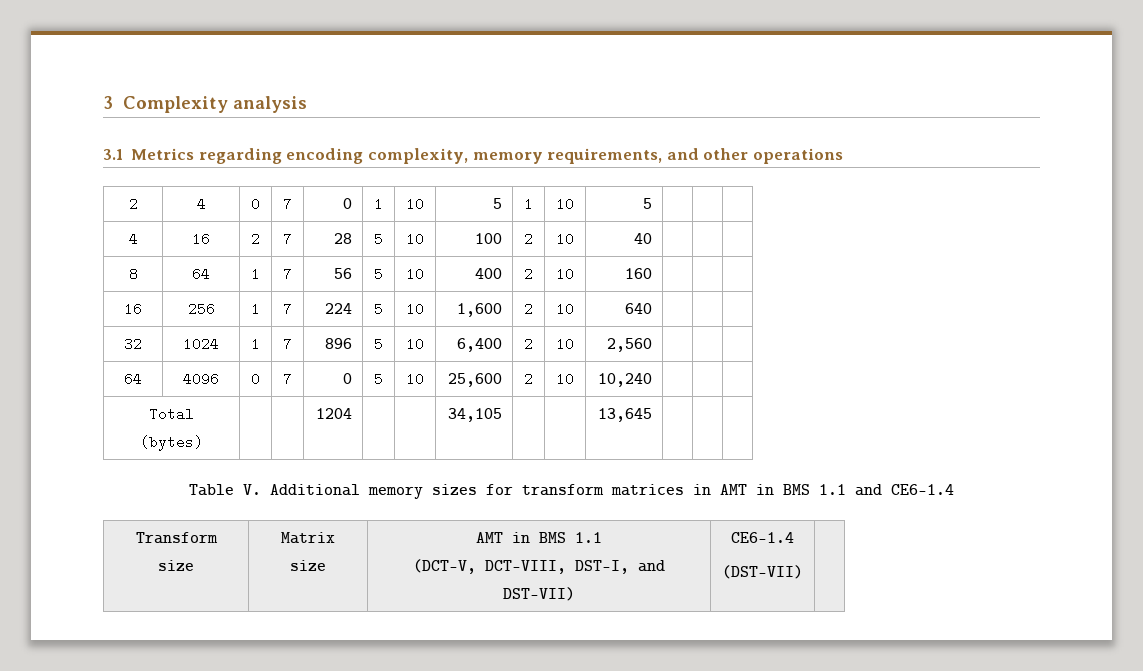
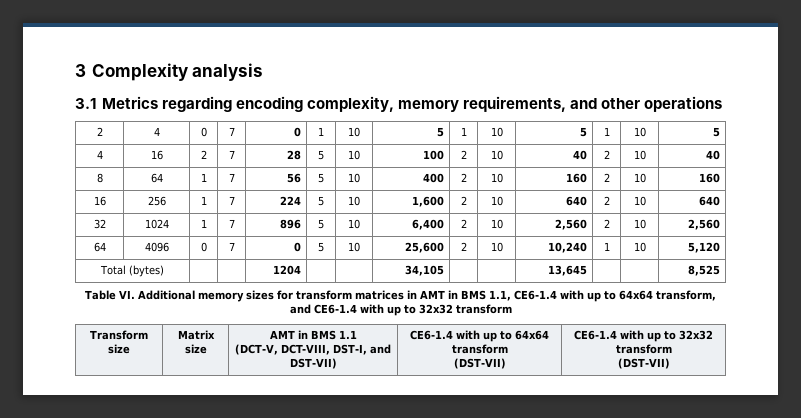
- 2 | 4 | 0 | 7 | 0 | 1 | 10 | 5 | 1 | 10 | 5 | | |
+ 2 | 4 | 0 | 7 | 0 | 1 | 10 | 5 | 1 | 10 | 5 | 1 | 10 | 5
- 4 | 16 | 2 | 7 | 28 | 5 | 10 | 100 | 2 | 10 | 40 | | |
+ 4 | 16 | 2 | 7 | 28 | 5 | 10 | 100 | 2 | 10 | 40 | 2 | 10 | 40
- 8 | 64 | 1 | 7 | 56 | 5 | 10 | 400 | 2 | 10 | 160 | | |
+ 8 | 64 | 1 | 7 | 56 | 5 | 10 | 400 | 2 | 10 | 160 | 2 | 10 | 160
- 16 | 256 | 1 | 7 | 224 | 5 | 10 | 1,600 | 2 | 10 | 640 | | |
+ 16 | 256 | 1 | 7 | 224 | 5 | 10 | 1,600 | 2 | 10 | 640 | 2 | 10 | 640
- 32 | 1024 | 1 | 7 | 896 | 5 | 10 | 6,400 | 2 | 10 | 2,560 | | |
+ 32 | 1024 | 1 | 7 | 896 | 5 | 10 | 6,400 | 2 | 10 | 2,560 | 2 | 10 | 2,560
- 64 | 4096 | 0 | 7 | 0 | 5 | 10 | 25,600 | 2 | 10 | 10,240 | | |
+ 64 | 4096 | 0 | 7 | 0 | 5 | 10 | 25,600 | 2 | 10 | 10,240 | 1 | 10 | 5,120
- Total (bytes) | | | 1204 | | | 34,105 | | | 13,645 | | |
+ Total (bytes) | | | 1204 | | | 34,105 | | | 13,645 | | | 8,525
- Table V. Additional memory sizes for transform matrices in AMT in BMS 1.1 and CE6-1.4
+ Table VI. Additional memory sizes for transform matrices in AMT in BMS 1.1, CE6-1.4 with up to 64x64 transform, and CE6-1.4 with up to 32x32 transform
  Transform size | Matrix size | AMT in BMS 1.1
- (DCT-V, DCT-VIII, DST-I, and DST-VII) | CE6-1.4
- (DST-VII) |
+ (DCT-V, DCT-VIII, DST-I, and DST-VII) | CE6-1.4 with up to 64x64 transform
+ (DST-VII) | CE6-1.4 with up to 32x32 transform
+ (DST-VII)

